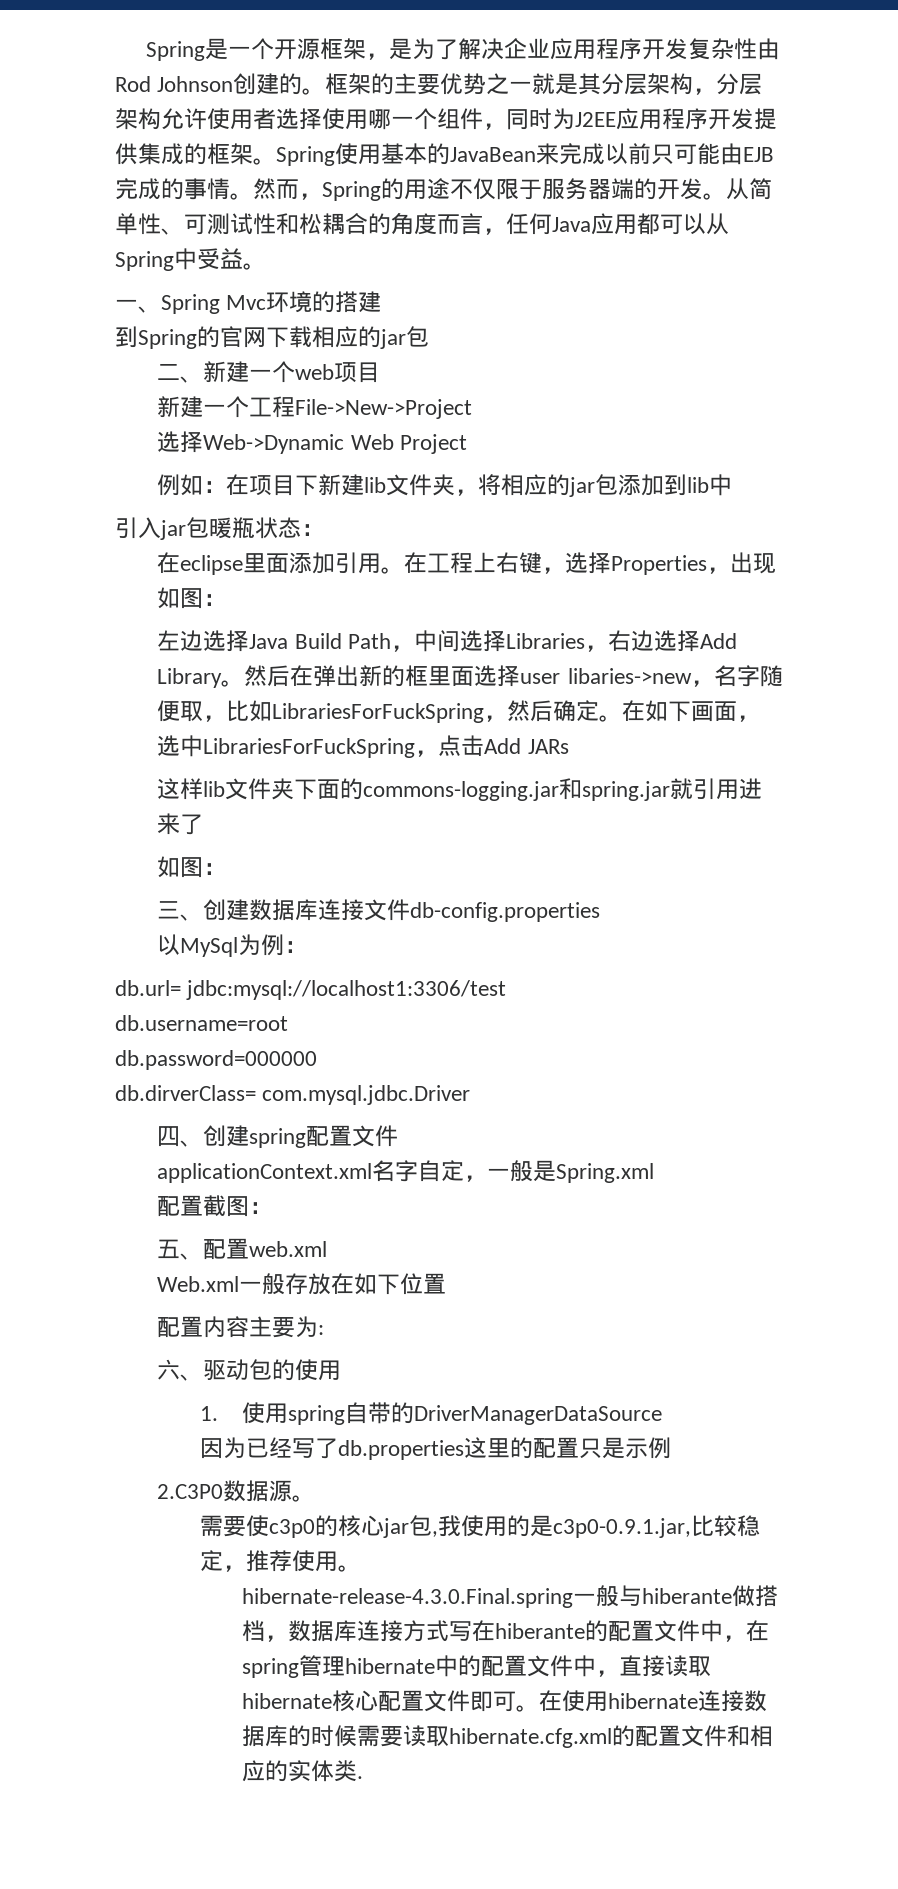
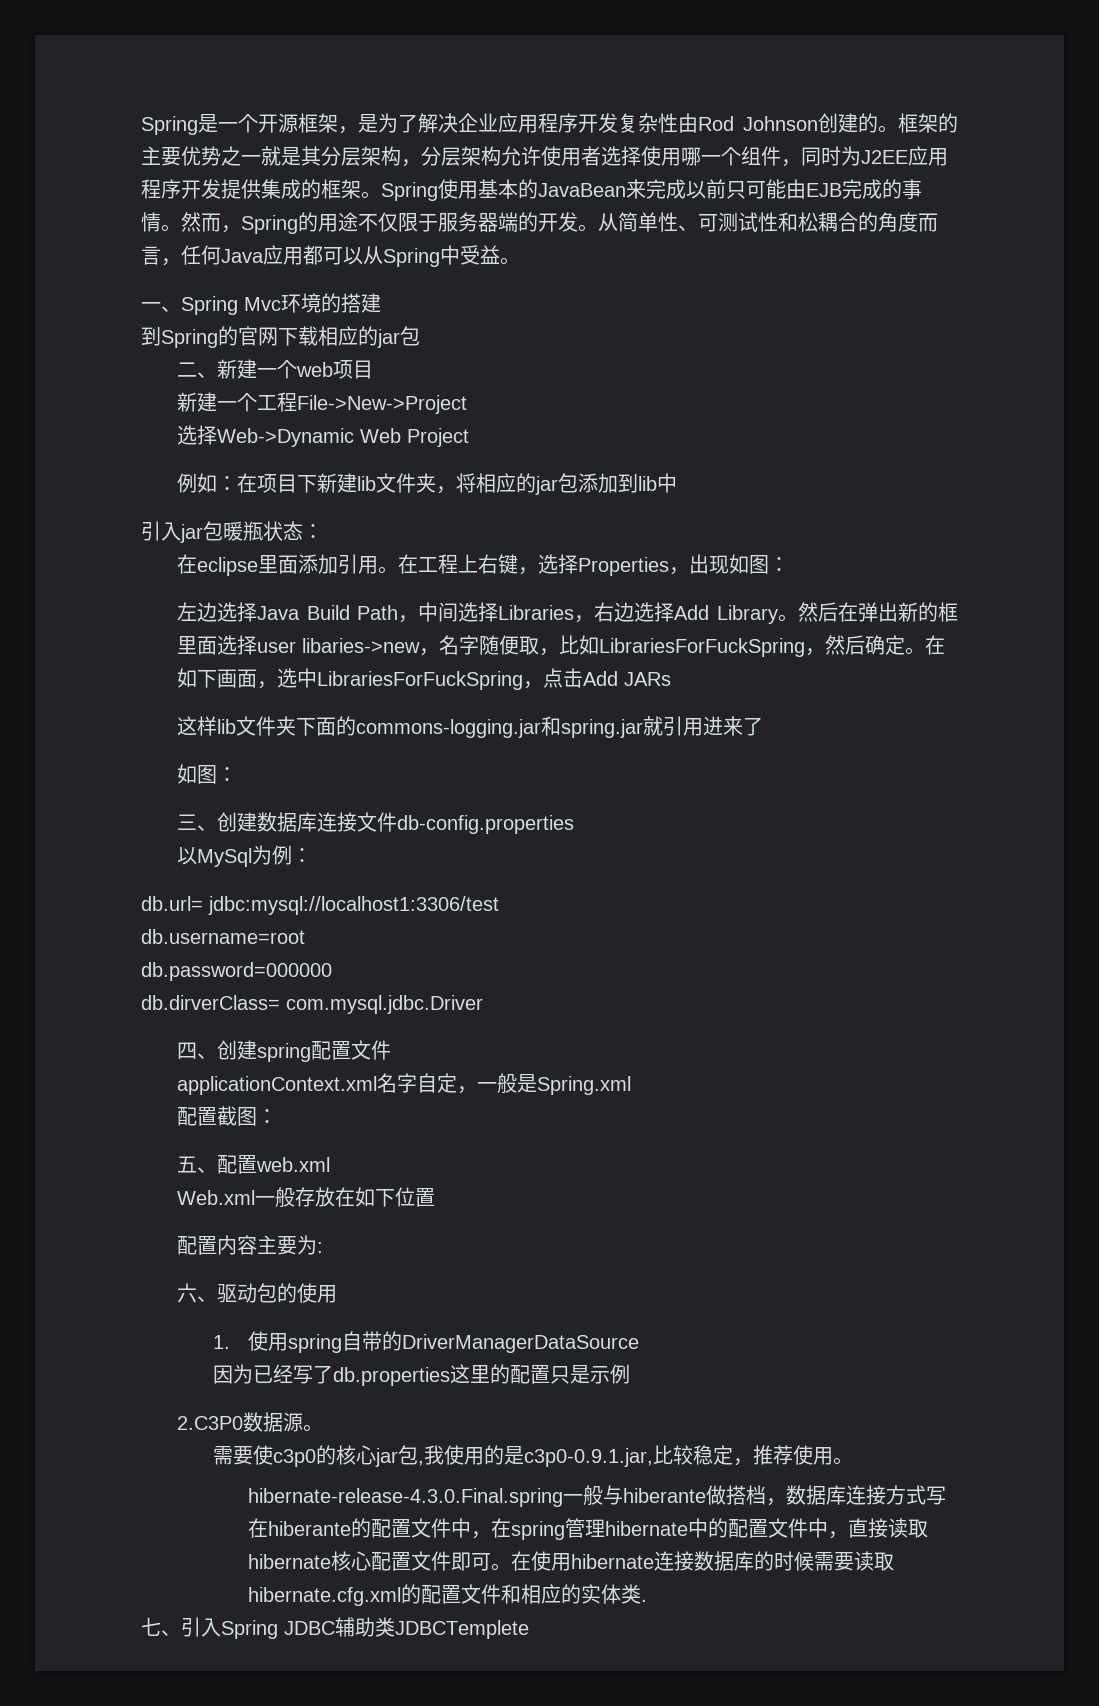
+ 七、引入Spring JDBC辅助类JDBCTemplete

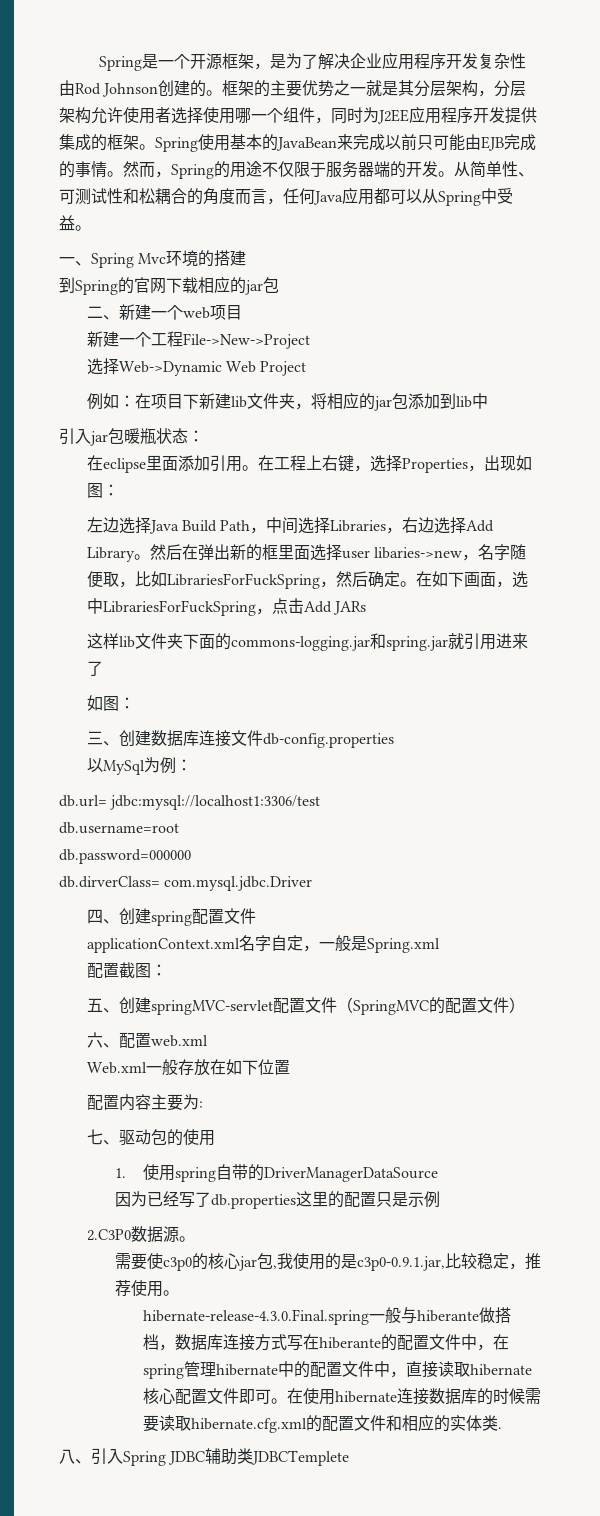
- 五、配置web.xml
+ 五、创建springMVC-servlet配置文件（SpringMVC的配置文件）
+ 六、配置web.xml
- 六、驱动包的使用
+ 七、驱动包的使用
- 七、引入Spring JDBC辅助类JDBCTemplete
+ 八、引入Spring JDBC辅助类JDBCTemplete

